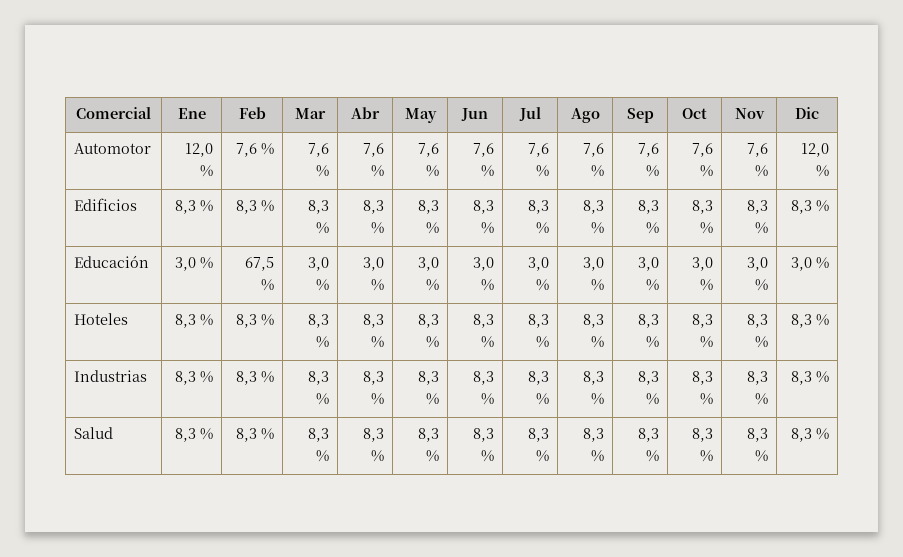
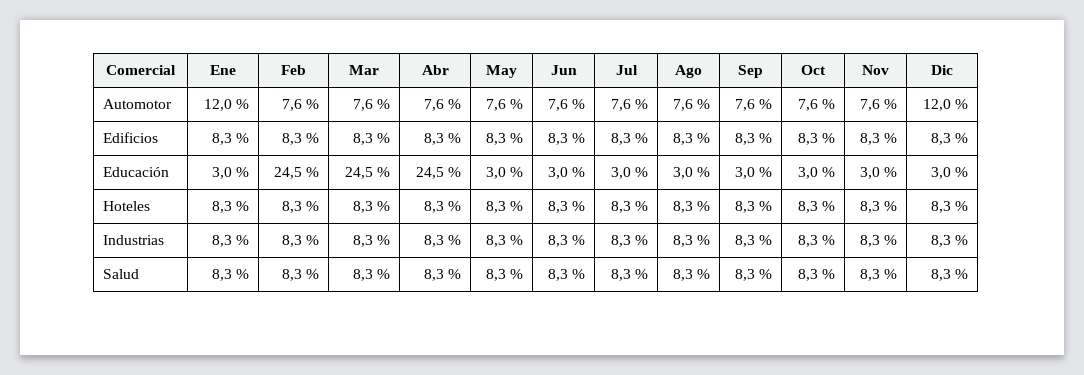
- Educación | 3,0 % | 67,5 % | 3,0 % | 3,0 % | 3,0 % | 3,0 % | 3,0 % | 3,0 % | 3,0 % | 3,0 % | 3,0 % | 3,0 %
+ Educación | 3,0 % | 24,5 % | 24,5 % | 24,5 % | 3,0 % | 3,0 % | 3,0 % | 3,0 % | 3,0 % | 3,0 % | 3,0 % | 3,0 %

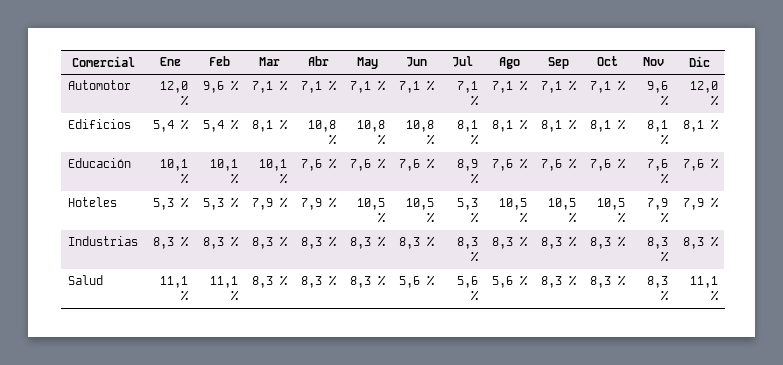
- Automotor | 12,0 % | 7,6 % | 7,6 % | 7,6 % | 7,6 % | 7,6 % | 7,6 % | 7,6 % | 7,6 % | 7,6 % | 7,6 % | 12,0 %
- Edificios | 8,3 % | 8,3 % | 8,3 % | 8,3 % | 8,3 % | 8,3 % | 8,3 % | 8,3 % | 8,3 % | 8,3 % | 8,3 % | 8,3 %
- Educación | 3,0 % | 24,5 % | 24,5 % | 24,5 % | 3,0 % | 3,0 % | 3,0 % | 3,0 % | 3,0 % | 3,0 % | 3,0 % | 3,0 %
+ Automotor | 12,0 % | 9,6 % | 7,1 % | 7,1 % | 7,1 % | 7,1 % | 7,1 % | 7,1 % | 7,1 % | 7,1 % | 9,6 % | 12,0 %
+ Edificios | 5,4 % | 5,4 % | 8,1 % | 10,8 % | 10,8 % | 10,8 % | 8,1 % | 8,1 % | 8,1 % | 8,1 % | 8,1 % | 8,1 %
+ Educación | 10,1 % | 10,1 % | 10,1 % | 7,6 % | 7,6 % | 7,6 % | 8,9 % | 7,6 % | 7,6 % | 7,6 % | 7,6 % | 7,6 %
- Hoteles | 8,3 % | 8,3 % | 8,3 % | 8,3 % | 8,3 % | 8,3 % | 8,3 % | 8,3 % | 8,3 % | 8,3 % | 8,3 % | 8,3 %
+ Hoteles | 5,3 % | 5,3 % | 7,9 % | 7,9 % | 10,5 % | 10,5 % | 5,3 % | 10,5 % | 10,5 % | 10,5 % | 7,9 % | 7,9 %
- Salud | 8,3 % | 8,3 % | 8,3 % | 8,3 % | 8,3 % | 8,3 % | 8,3 % | 8,3 % | 8,3 % | 8,3 % | 8,3 % | 8,3 %
+ Salud | 11,1 % | 11,1 % | 8,3 % | 8,3 % | 8,3 % | 5,6 % | 5,6 % | 5,6 % | 8,3 % | 8,3 % | 8,3 % | 11,1 %

